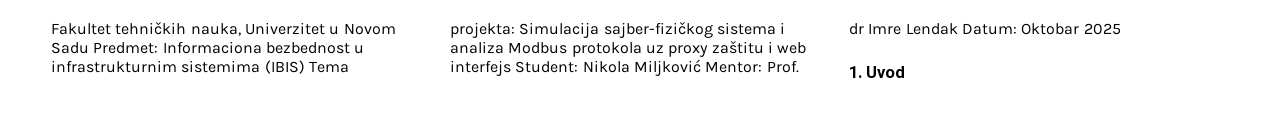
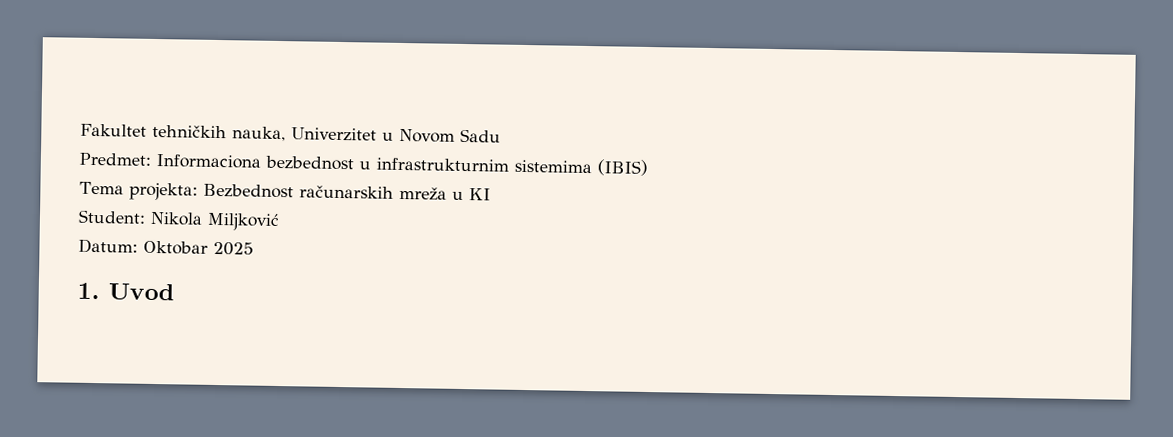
- Fakultet tehničkih nauka, Univerzitet u Novom Sadu Predmet: Informaciona bezbednost u infrastrukturnim sistemima (IBIS) Tema projekta: Simulacija sajber-fizičkog sistema i analiza Modbus protokola uz proxy zaštitu i web interfejs Student: Nikola Miljković Mentor: Prof. dr Imre Lendak Datum: Oktobar 2025
+ Fakultet tehničkih nauka, Univerzitet u Novom Sadu
+ Predmet: Informaciona bezbednost u infrastrukturnim sistemima (IBIS)
+ Tema projekta: Bezbednost računarskih mreža u KI
+ Student: Nikola Miljković
+ Datum: Oktobar 2025

